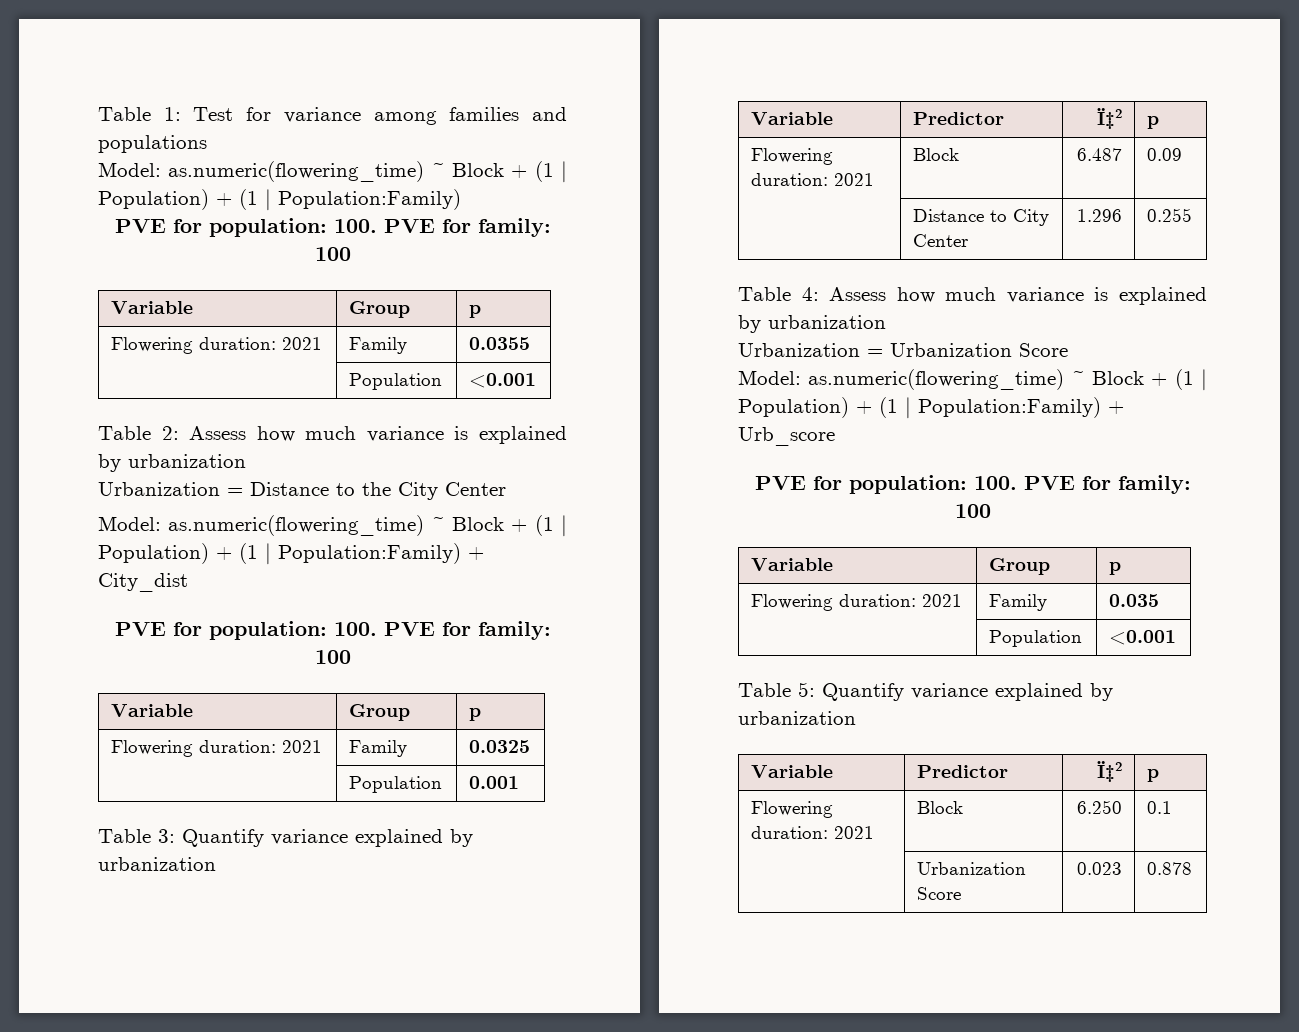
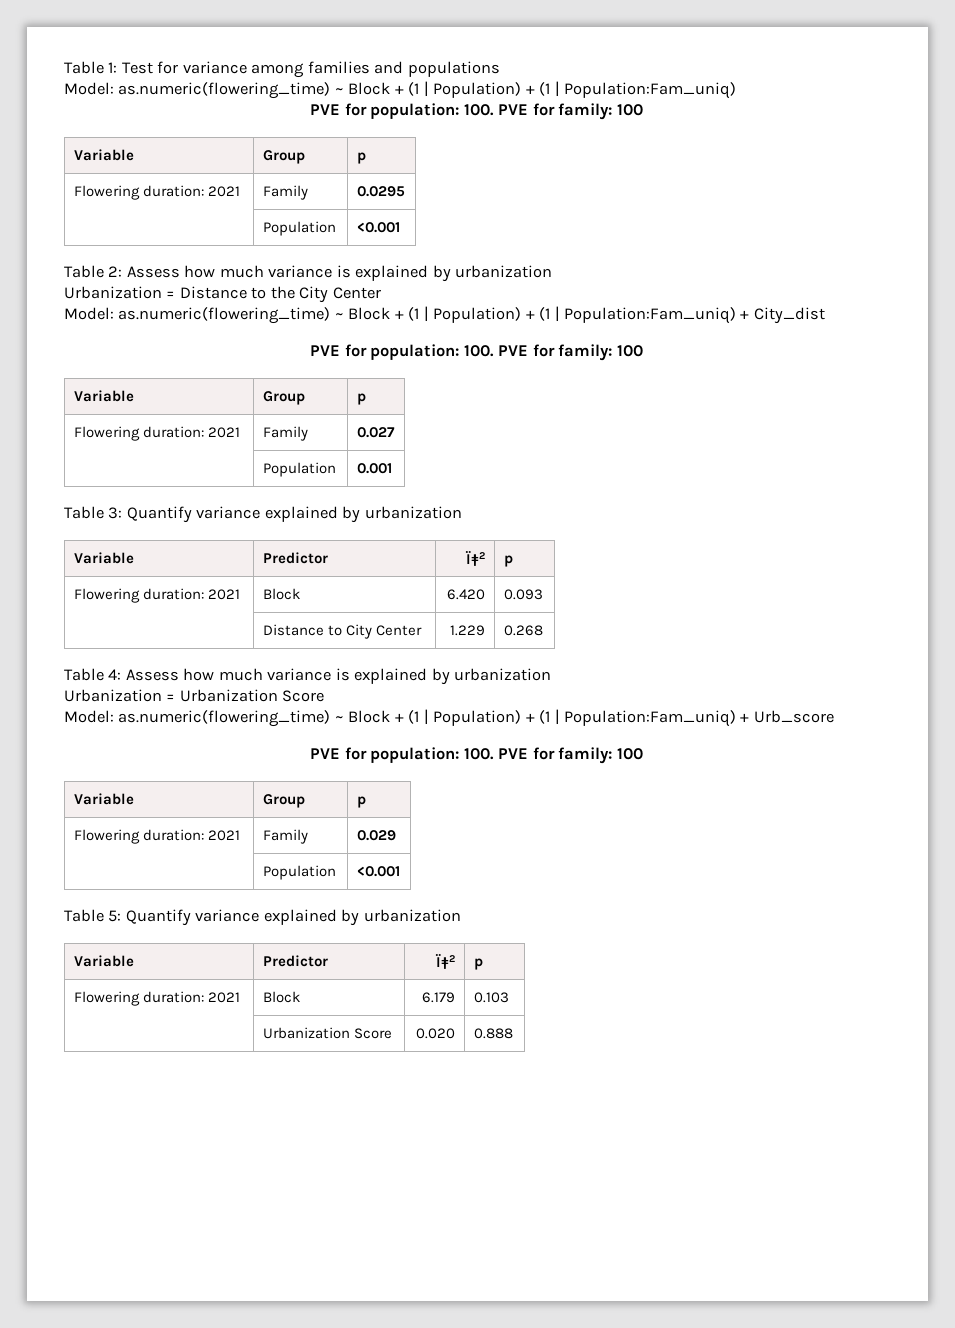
  Table 1: Test for variance among families and populations
- Model: as.numeric(flowering_time) ~ Block + (1 | Population) + (1 | Population:Family)
+ Model: as.numeric(flowering_time) ~ Block + (1 | Population) + (1 | Population:Fam_uniq)
- Flowering duration: 2021 | Family | 0.0355
+ Flowering duration: 2021 | Family | 0.0295
- Model: as.numeric(flowering_time) ~ Block + (1 | Population) + (1 | Population:Family) + City_dist
+ Model: as.numeric(flowering_time) ~ Block + (1 | Population) + (1 | Population:Fam_uniq) + City_dist
- Flowering duration: 2021 | Family | 0.0325
+ Flowering duration: 2021 | Family | 0.027
- Flowering duration: 2021 | Block | 6.487 | 0.09
+ Flowering duration: 2021 | Block | 6.420 | 0.093
- | Distance to City Center | 1.296 | 0.255
+ | Distance to City Center | 1.229 | 0.268
- Model: as.numeric(flowering_time) ~ Block + (1 | Population) + (1 | Population:Family) + Urb_score
+ Model: as.numeric(flowering_time) ~ Block + (1 | Population) + (1 | Population:Fam_uniq) + Urb_score
- Flowering duration: 2021 | Family | 0.035
+ Flowering duration: 2021 | Family | 0.029
- Flowering duration: 2021 | Block | 6.250 | 0.1
+ Flowering duration: 2021 | Block | 6.179 | 0.103
- | Urbanization Score | 0.023 | 0.878
+ | Urbanization Score | 0.020 | 0.888

